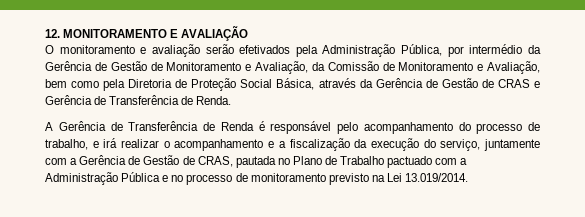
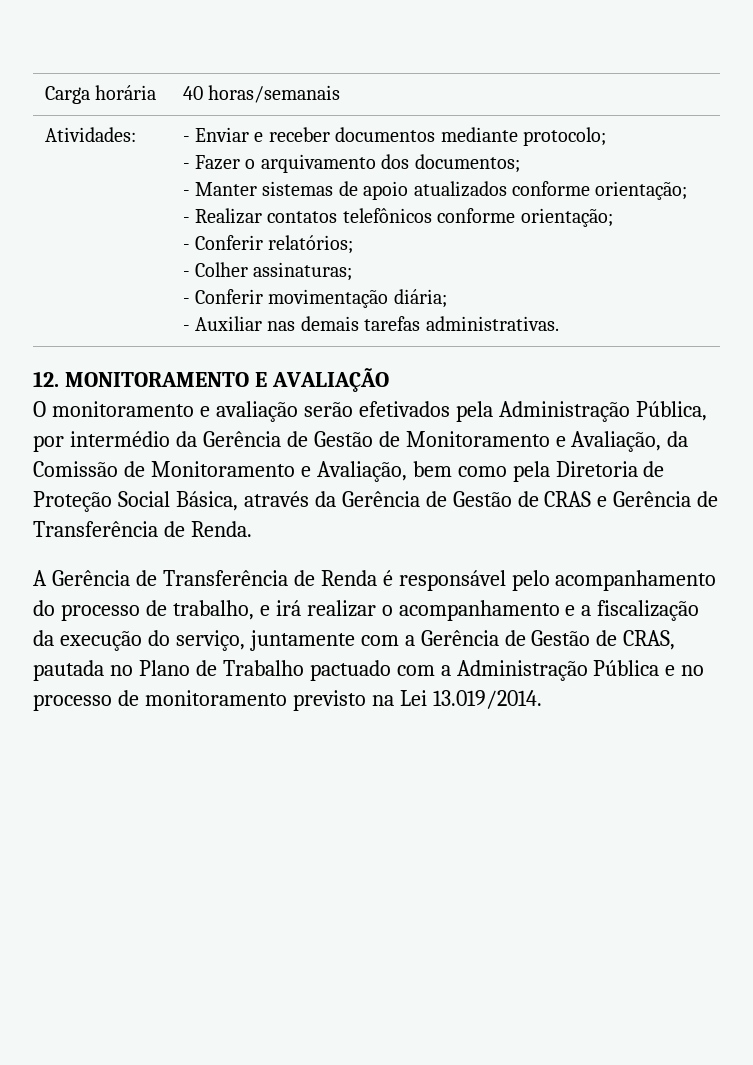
+ Carga horária | 40 horas/semanais
+ Atividades: | - Enviar e receber documentos mediante protocolo;
+ - Fazer o arquivamento dos documentos;
+ - Manter sistemas de apoio atualizados conforme orientação;
+ - Realizar contatos telefônicos conforme orientação;
+ - Conferir relatórios;
+ - Colher assinaturas;
+ - Conferir movimentação diária;
+ - Auxiliar nas demais tarefas administrativas.

